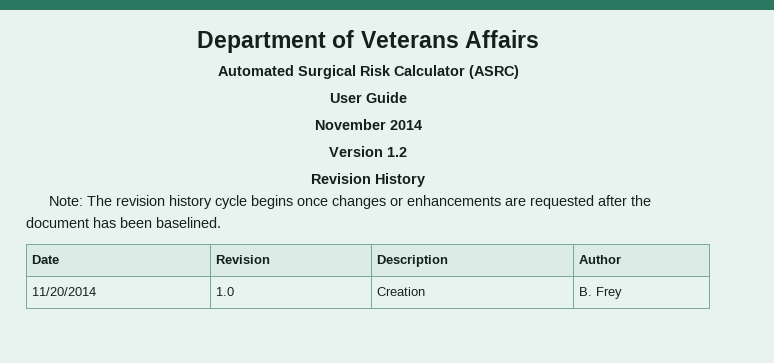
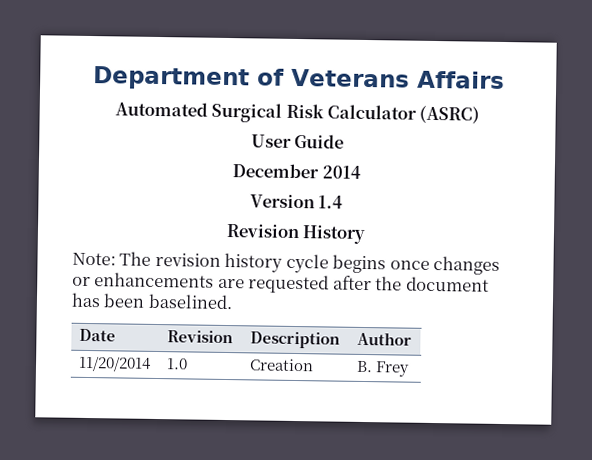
- November 2014
+ December 2014
- Version 1.2
+ Version 1.4

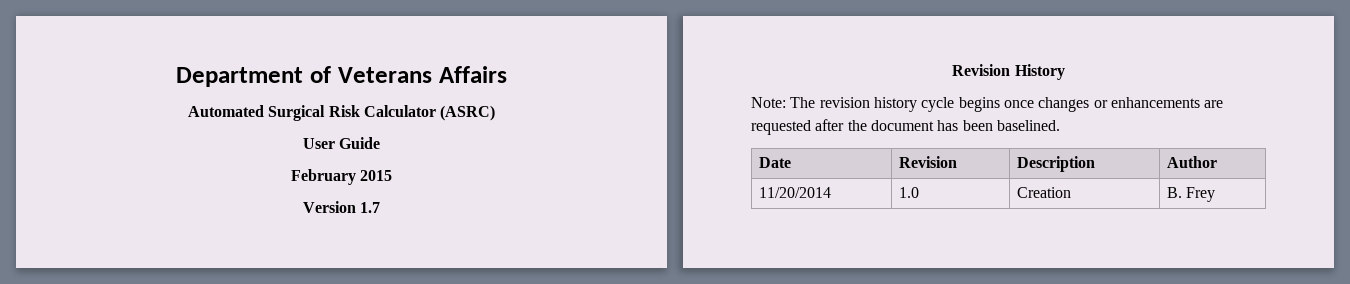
- December 2014
+ February 2015
- Version 1.4
+ Version 1.7

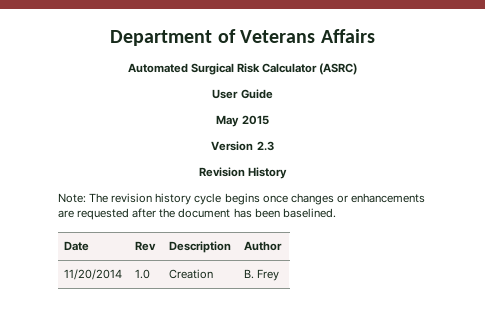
- February 2015
+ May 2015
- Version 1.7
+ Version 2.3
- Date | Revision | Description | Author
+ Date | Rev | Description | Author

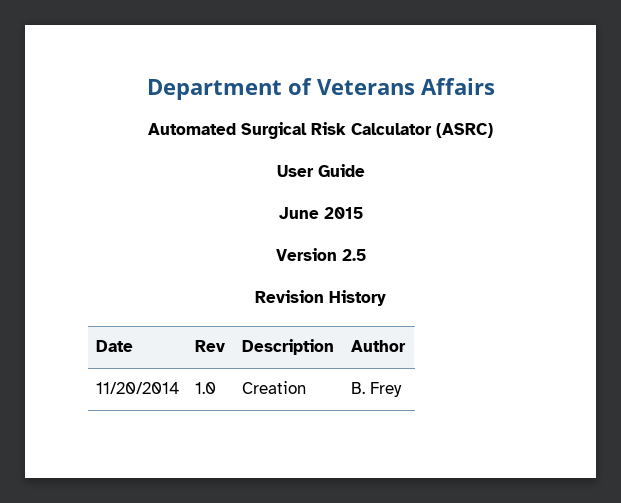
- May 2015
+ June 2015
- Version 2.3
+ Version 2.5
- Note: The revision history cycle begins once changes or enhancements are requested after the document has been baselined.

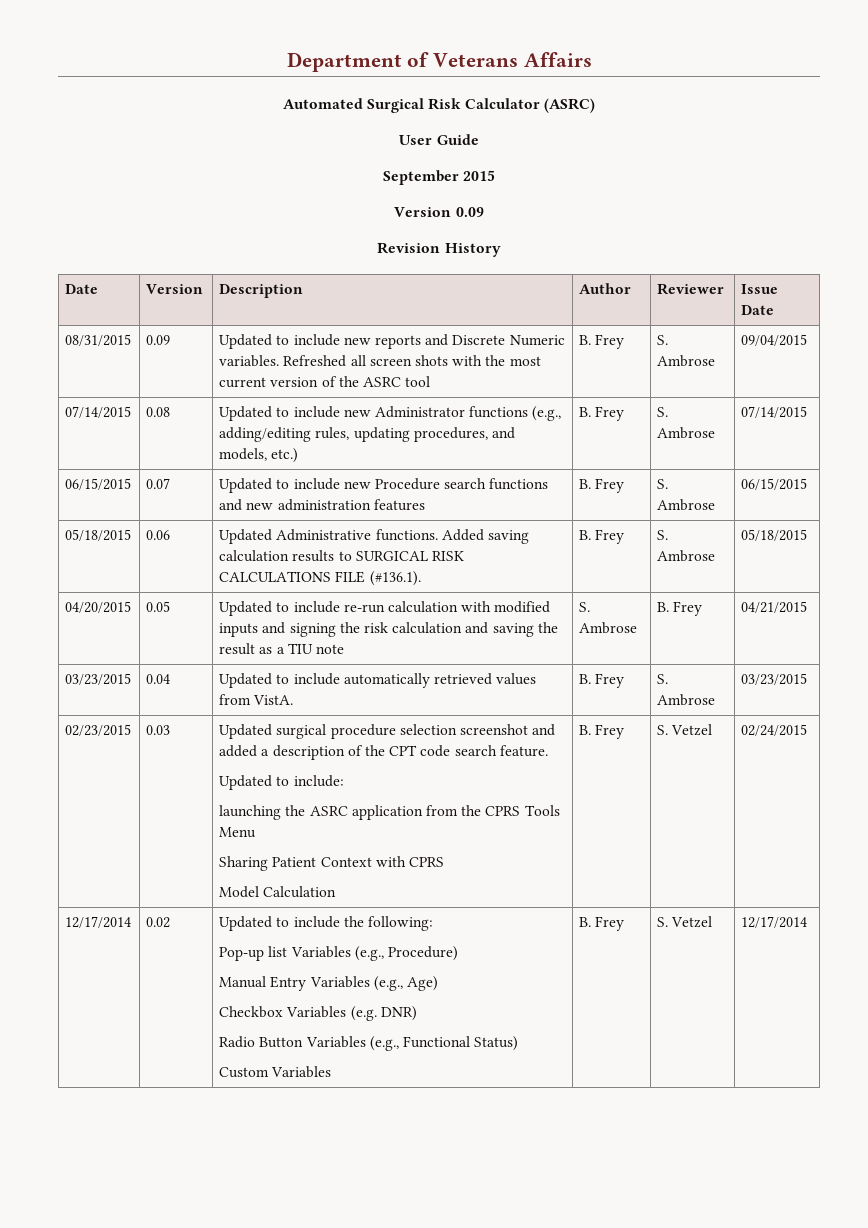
- June 2015
+ September 2015
- Version 2.5
+ Version 0.09
- Date | Rev | Description | Author
- 11/20/2014 | 1.0 | Creation | B. Frey
+ Date | Version | Description | Author | Reviewer | Issue Date
+ 08/31/2015 | 0.09 | Updated to include new reports and Discrete Numeric variables. Refreshed all screen shots with the most current version of the ASRC tool | B. Frey | S. Ambrose | 09/04/2015
+ 07/14/2015 | 0.08 | Updated to include new Administrator functions (e.g., adding/editing rules, updating procedures, and models, etc.) | B. Frey | S. Ambrose | 07/14/2015
+ 06/15/2015 | 0.07 | Updated to include new Procedure search functions and new administration features | B. Frey | S. Ambrose | 06/15/2015
+ 05/18/2015 | 0.06 | Updated Administrative functions. Added saving calculation results to SURGICAL RISK CALCULATIONS FILE (#136.1). | B. Frey | S. Ambrose | 05/18/2015
+ 04/20/2015 | 0.05 | Updated to include re-run calculation with modified inputs and signing the risk calculation and saving the result as a TIU note | S. Ambrose | B. Frey | 04/21/2015
+ 03/23/2015 | 0.04 | Updated to include automatically retrieved values from VistA. | B. Frey | S. Ambrose | 03/23/2015
+ 02/23/2015 | 0.03 | Updated surgical procedure selection screenshot and added a description of the CPT code search feature.
+ Updated to include:
+ launching the ASRC application from the CPRS Tools Menu
+ Sharing Patient Context with CPRS
+ Model Calculation | B. Frey | S. Vetzel | 02/24/2015
+ 12/17/2014 | 0.02 | Updated to include the following:
+ Pop-up list Variables (e.g., Procedure)
+ Manual Entry Variables (e.g., Age)
+ Checkbox Variables (e.g. DNR)
+ Radio Button Variables (e.g., Functional Status)
+ Custom Variables | B. Frey | S. Vetzel | 12/17/2014

